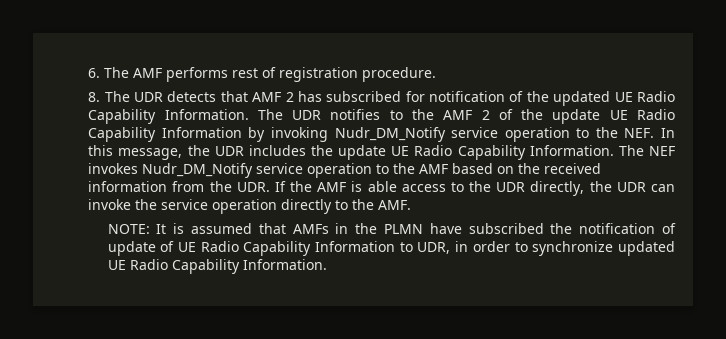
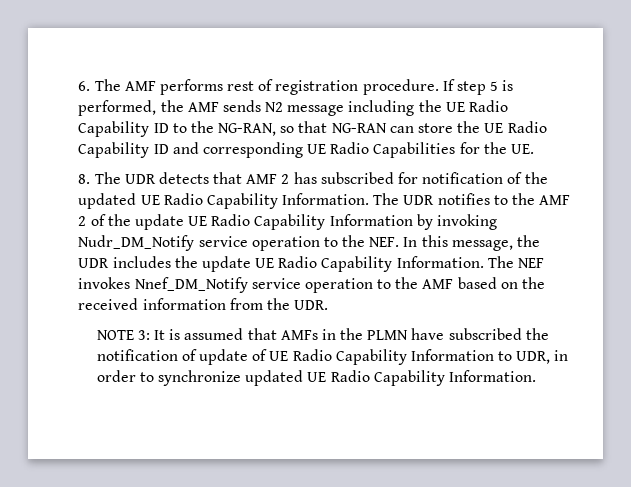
+ If step 5 is performed, the AMF sends N2 message including the UE Radio Capability ID to the NG-RAN, so that NG-RAN can store the UE Radio Capability ID and corresponding UE Radio Capabilities for the UE.
- The NEF invokes Nudr_DM_Notify service operation to the AMF based on the received information from the UDR. If the AMF is able access to the UDR directly, the UDR can invoke the service operation directly to the AMF.
- NOTE: It is assumed that AMFs in the PLMN have subscribed the notification of update of UE Radio Capability Information to UDR, in order to synchronize updated UE Radio Capability Information.
+ The NEF invokes Nnef_DM_Notify service operation to the AMF based on the received information from the UDR.
+ NOTE 3: It is assumed that AMFs in the PLMN have subscribed the notification of update of UE Radio Capability Information to UDR, in order to synchronize updated UE Radio Capability Information.

